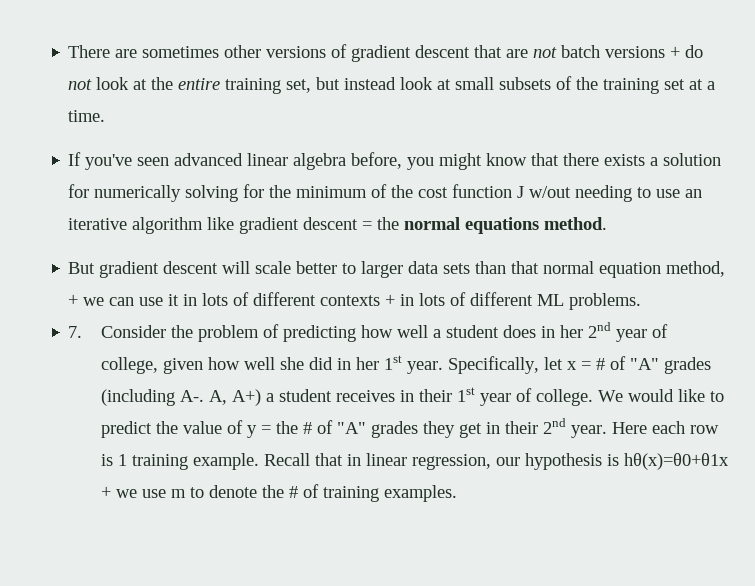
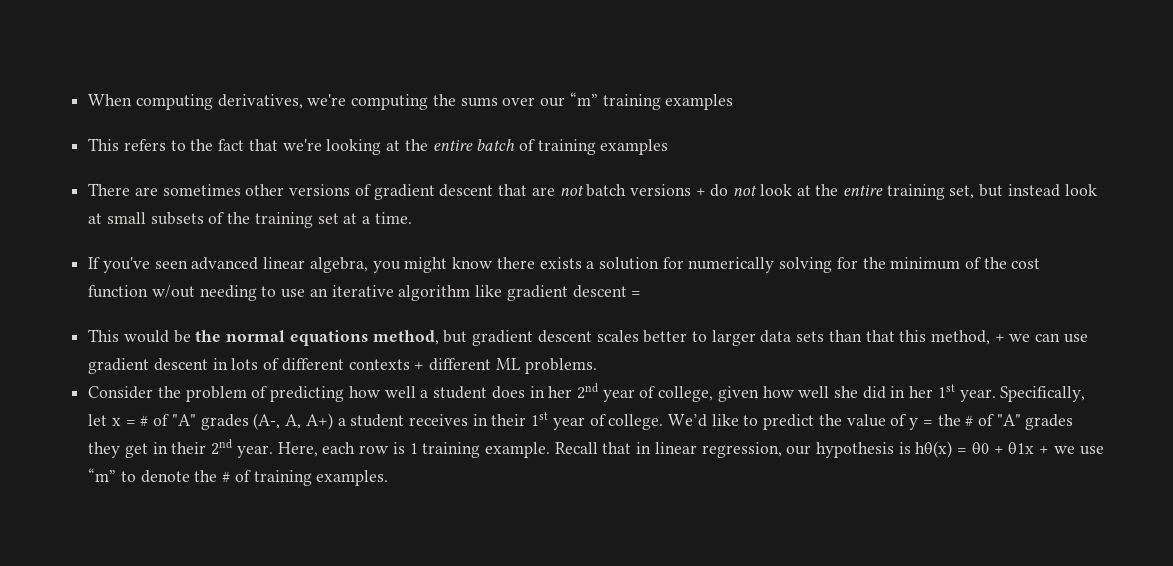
+ When computing derivatives, we're computing the sums over our “m” training examples
+ This refers to the fact that we're looking at the entire batch of training examples
- If you've seen advanced linear algebra before, you might know that there exists a solution for numerically solving for the minimum of the cost function J w/out needing to use an iterative algorithm like gradient descent = the normal equations method.
- But gradient descent will scale better to larger data sets than that normal equation method, + we can use it in lots of different contexts + in lots of different ML problems.
+ If you've seen advanced linear algebra, you might know there exists a solution for numerically solving for the minimum of the cost function w/out needing to use an iterative algorithm like gradient descent =
+ This would be the normal equations method, but gradient descent scales better to larger data sets than that this method, + we can use gradient descent in lots of different contexts + different ML problems.
- 7. Consider the problem of predicting how well a student does in her 2nd year of college, given how well she did in her 1st year.
+ Consider the problem of predicting how well a student does in her 2nd year of college, given how well she did in her 1st year.
- Specifically, let x = # of "A" grades (including A-. A, A+) a student receives in their 1st year of college.
+ Specifically, let x = # of "A" grades (A-, A, A+) a student receives in their 1st year of college.
- We would like to predict the value of y = the # of "A" grades they get in their 2nd year.
+ We’d like to predict the value of y = the # of "A" grades they get in their 2nd year.
- Here each row is 1 training example.
+ Here, each row is 1 training example.
- Recall that in linear regression, our hypothesis is hθ(x)=θ0+θ1x + we use m to denote the # of training examples.
+ Recall that in linear regression, our hypothesis is hθ(x) = θ0 + θ1x + we use “m” to denote the # of training examples.

